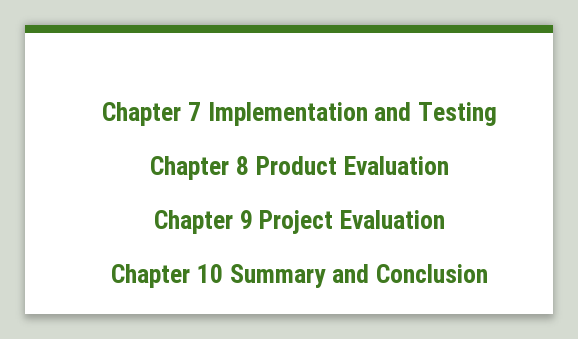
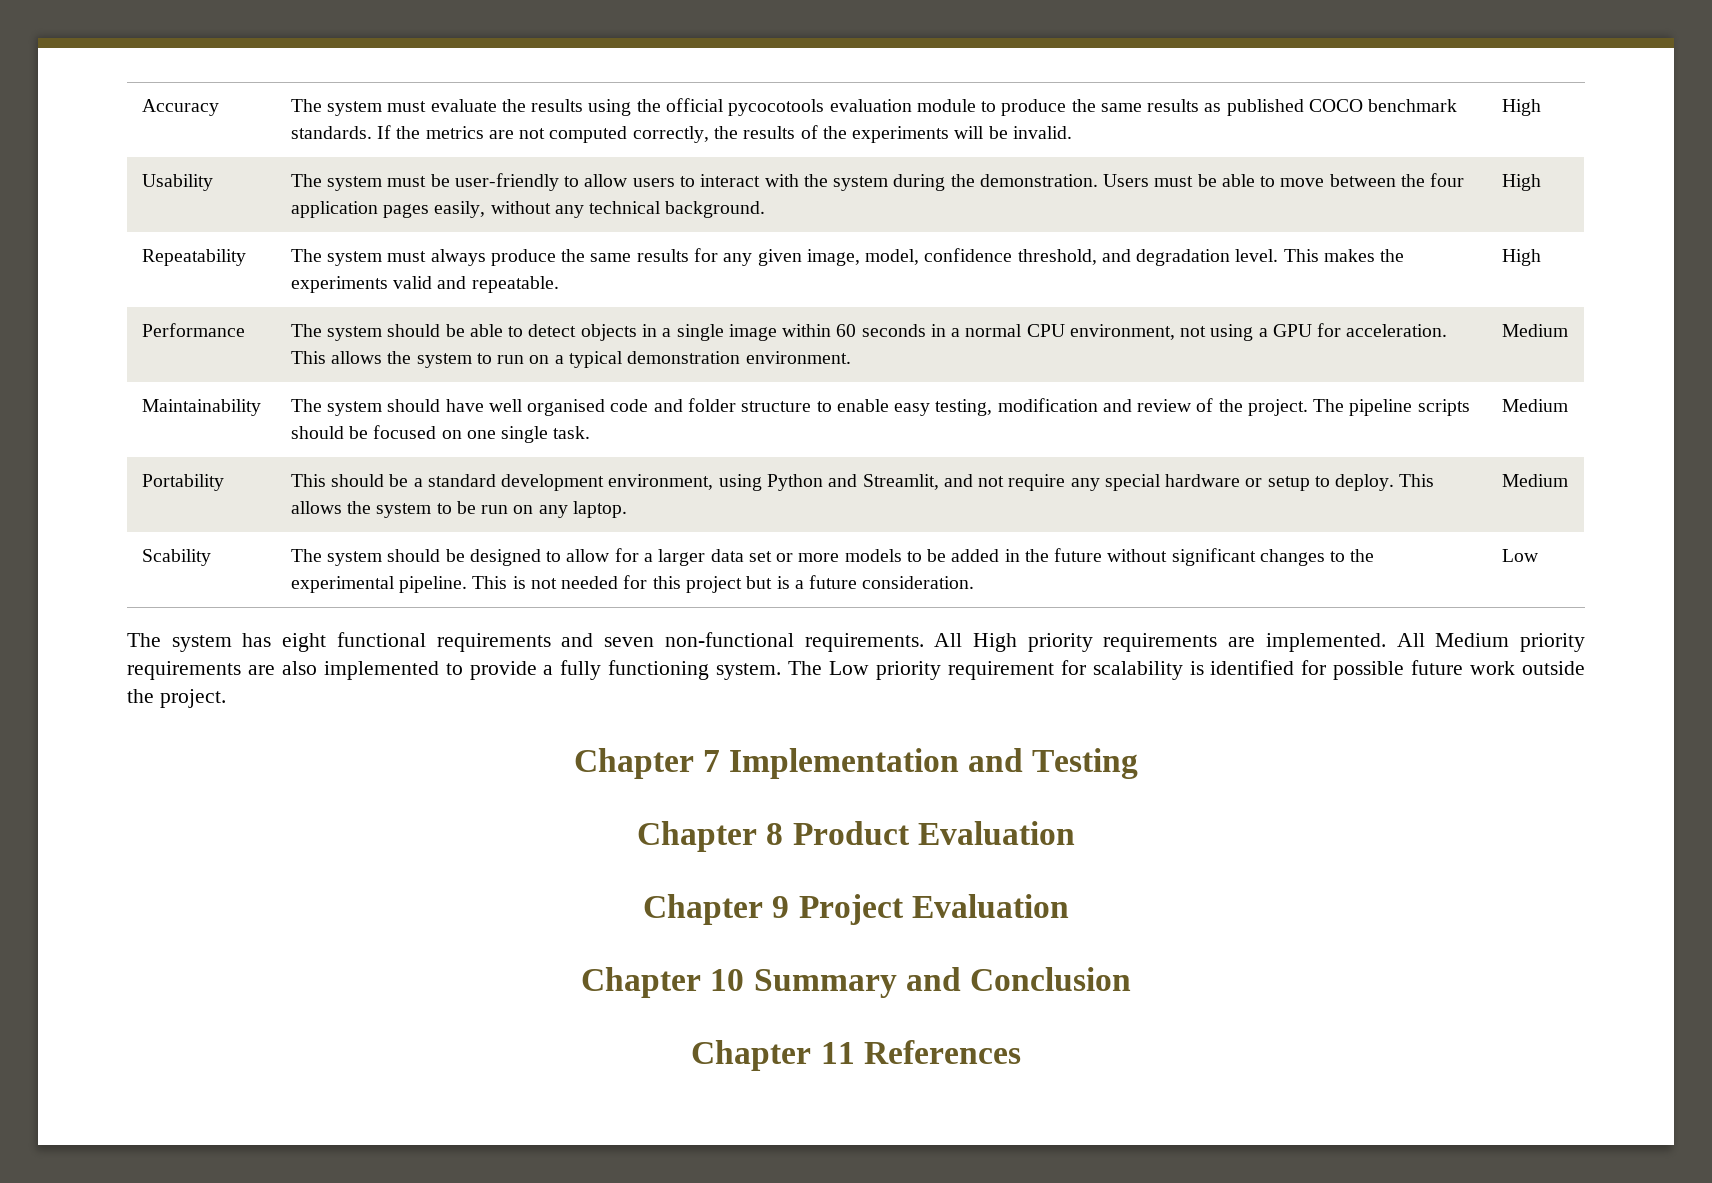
+ Accuracy | The system must evaluate the results using the official pycocotools evaluation module to produce the same results as published COCO benchmark standards. If the metrics are not computed correctly, the results of the experiments will be invalid. | High
+ Usability | The system must be user-friendly to allow users to interact with the system during the demonstration. Users must be able to move between the four application pages easily, without any technical background. | High
+ Repeatability | The system must always produce the same results for any given image, model, confidence threshold, and degradation level. This makes the experiments valid and repeatable. | High
+ Performance | The system should be able to detect objects in a single image within 60 seconds in a normal CPU environment, not using a GPU for acceleration. This allows the system to run on a typical demonstration environment. | Medium
+ Maintainability | The system should have well organised code and folder structure to enable easy testing, modification and review of the project. The pipeline scripts should be focused on one single task. | Medium
+ Portability | This should be a standard development environment, using Python and Streamlit, and not require any special hardware or setup to deploy. This allows the system to be run on any laptop. | Medium
+ Scability | The system should be designed to allow for a larger data set or more models to be added in the future without significant changes to the experimental pipeline. This is not needed for this project but is a future consideration. | Low
+ The system has eight functional requirements and seven non-functional requirements. All High priority requirements are implemented. All Medium priority requirements are also implemented to provide a fully functioning system. The Low priority requirement for scalability is identified for possible future work outside the project.
+ Chapter 11 References

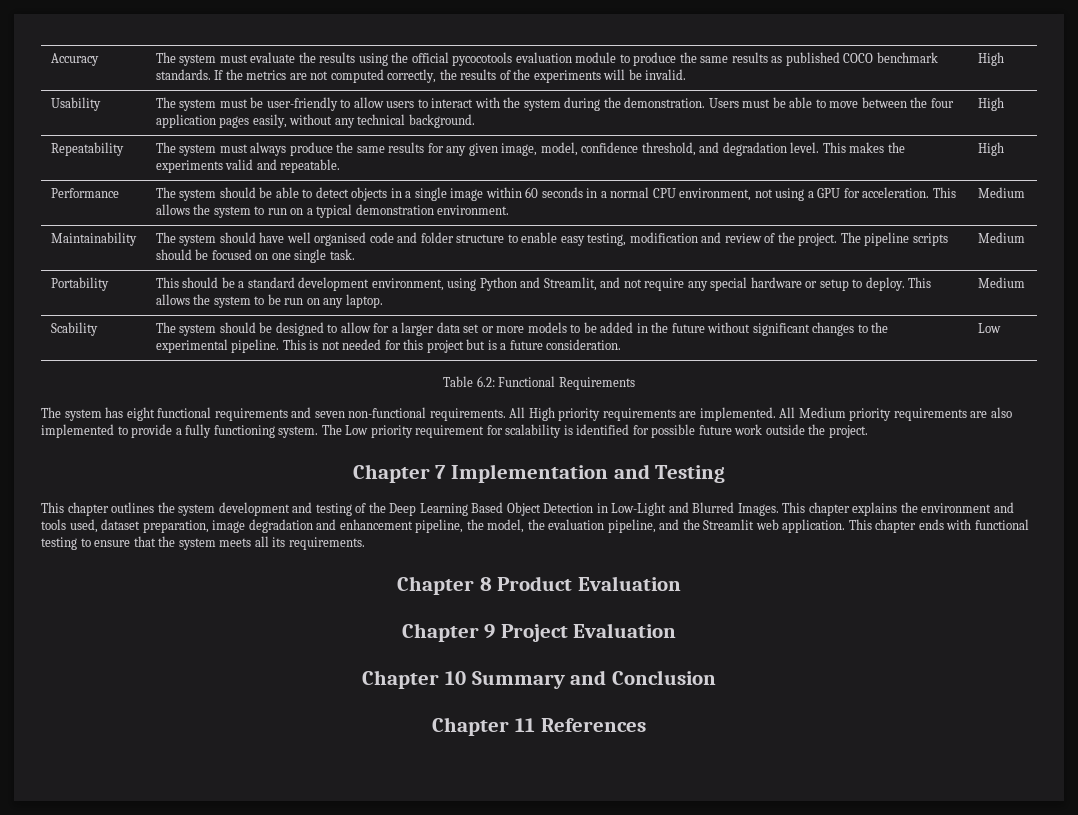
+ Table 6.2: Functional Requirements
+ This chapter outlines the system development and testing of the Deep Learning Based Object Detection in Low-Light and Blurred Images. This chapter explains the environment and tools used, dataset preparation, image degradation and enhancement pipeline, the model, the evaluation pipeline, and the Streamlit web application. This chapter ends with functional testing to ensure that the system meets all its requirements.

